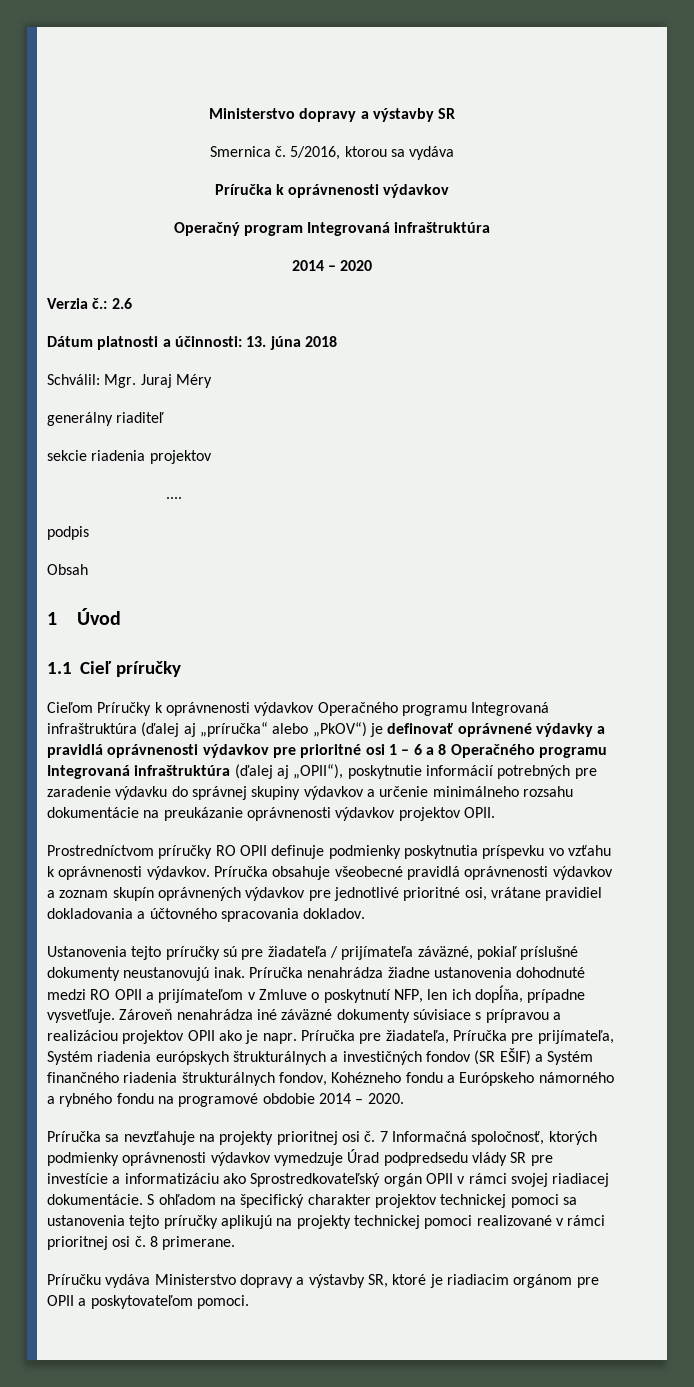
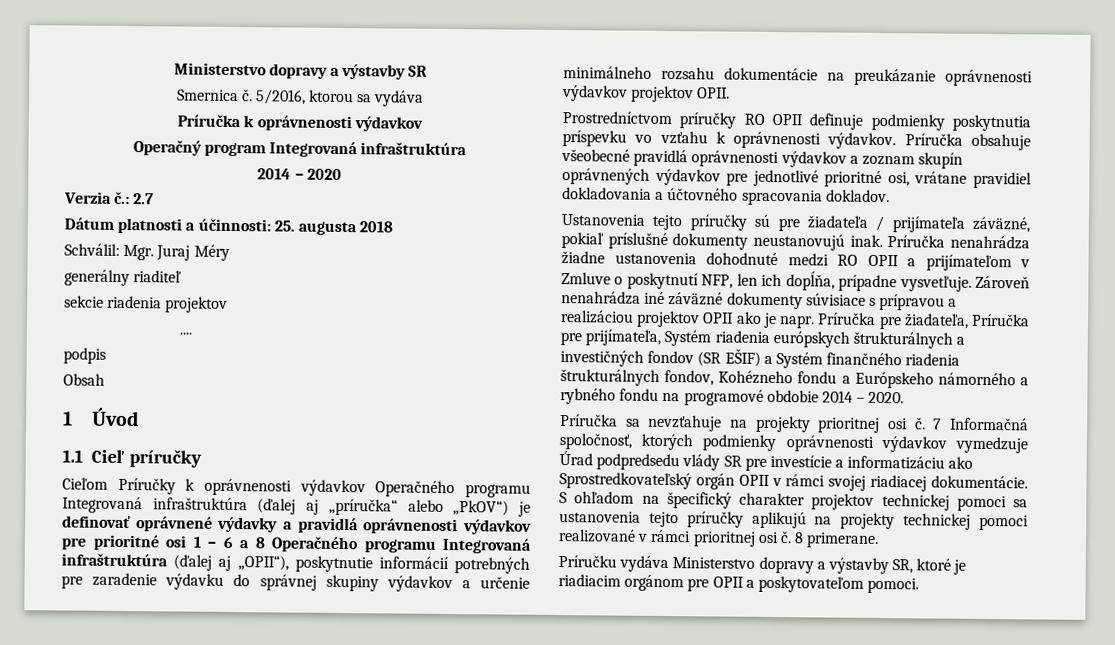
- Verzia č.: 2.6
+ Verzia č.: 2.7
- Dátum platnosti a účinnosti: 13. júna 2018
+ Dátum platnosti a účinnosti: 25. augusta 2018

